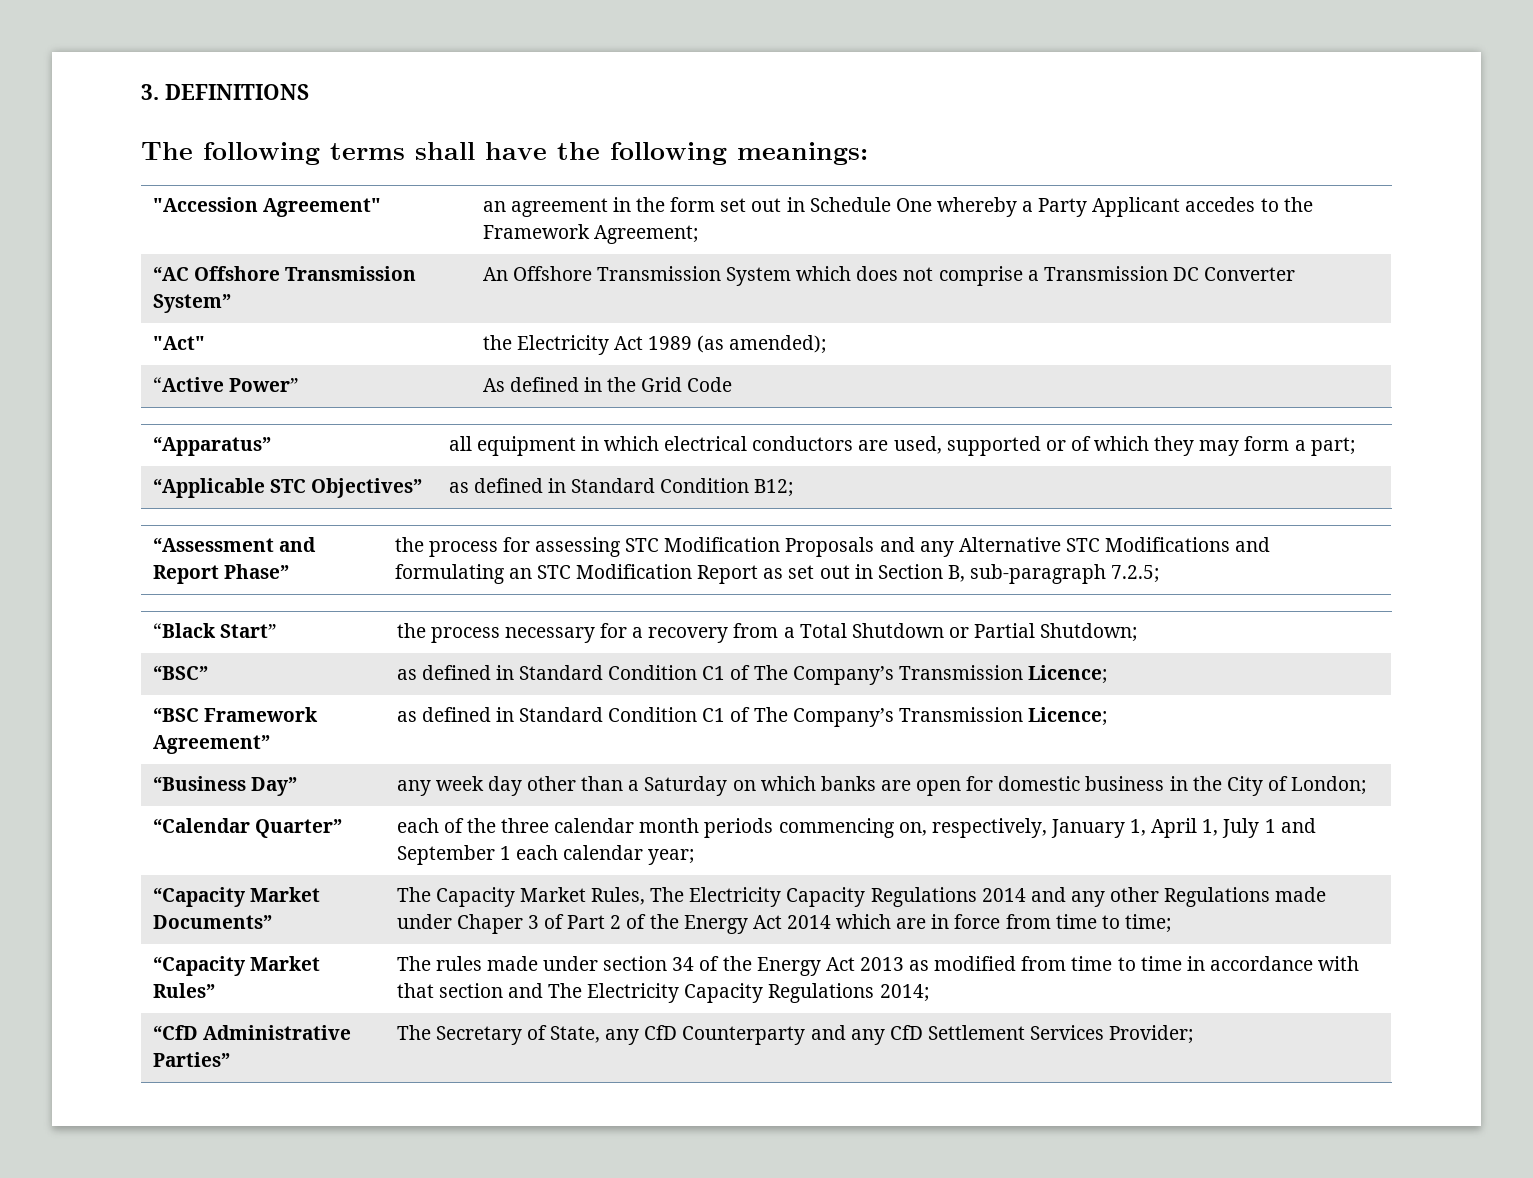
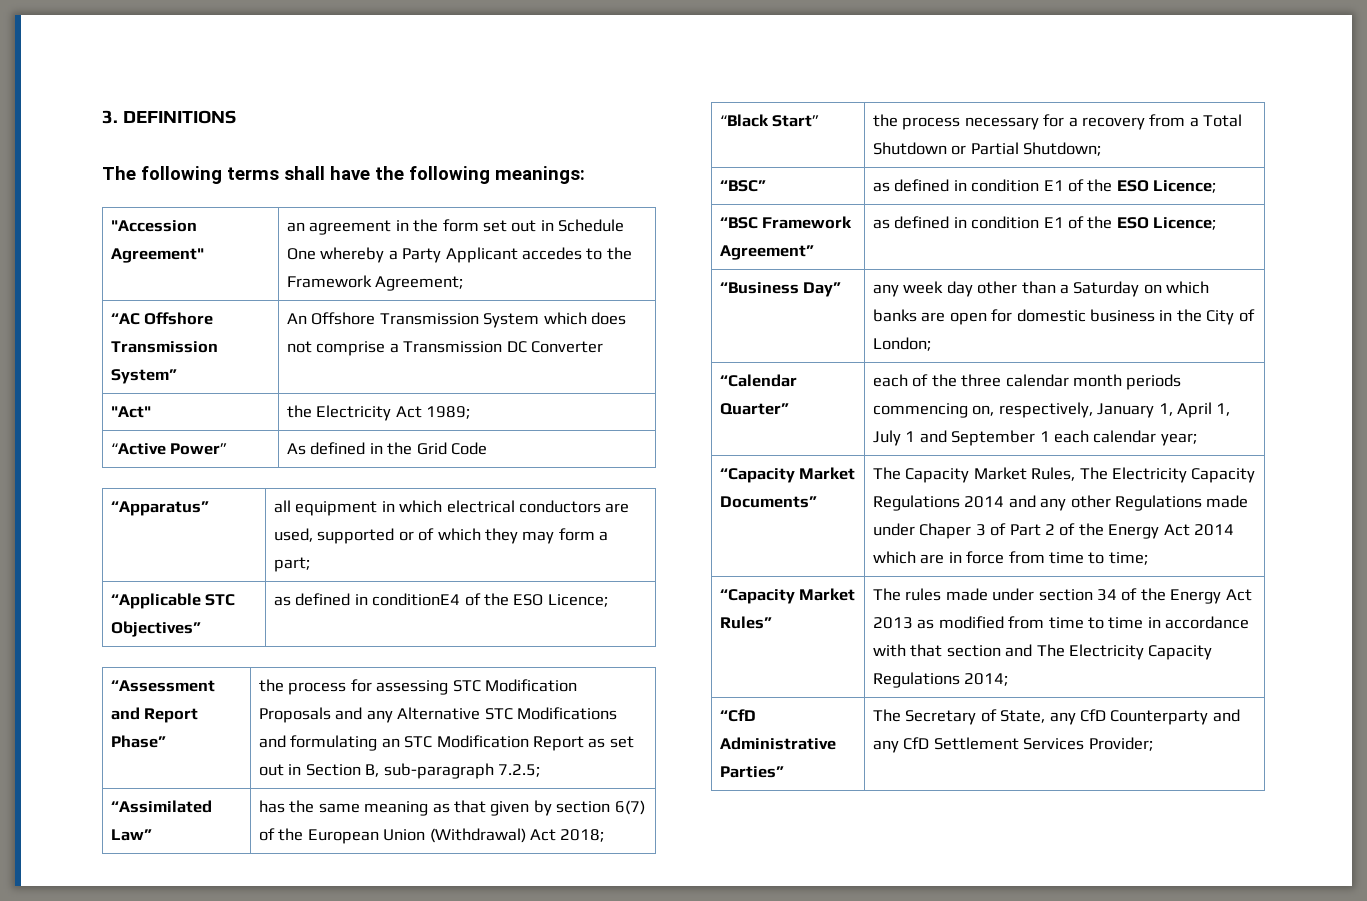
- "Act" | the Electricity Act 1989 (as amended);
+ "Act" | the Electricity Act 1989;
- “Applicable STC Objectives” | as defined in Standard Condition B12;
+ “Applicable STC Objectives” | as defined in conditionE4 of the ESO Licence;
+ “Assimilated Law” | has the same meaning as that given by section 6(7) of the European Union (Withdrawal) Act 2018;
- “BSC” | as defined in Standard Condition C1 of The Company’s Transmission Licence;
+ “BSC” | as defined in condition E1 of the ESO Licence;
- “BSC Framework Agreement” | as defined in Standard Condition C1 of The Company’s Transmission Licence;
+ “BSC Framework Agreement” | as defined in condition E1 of the ESO Licence;

